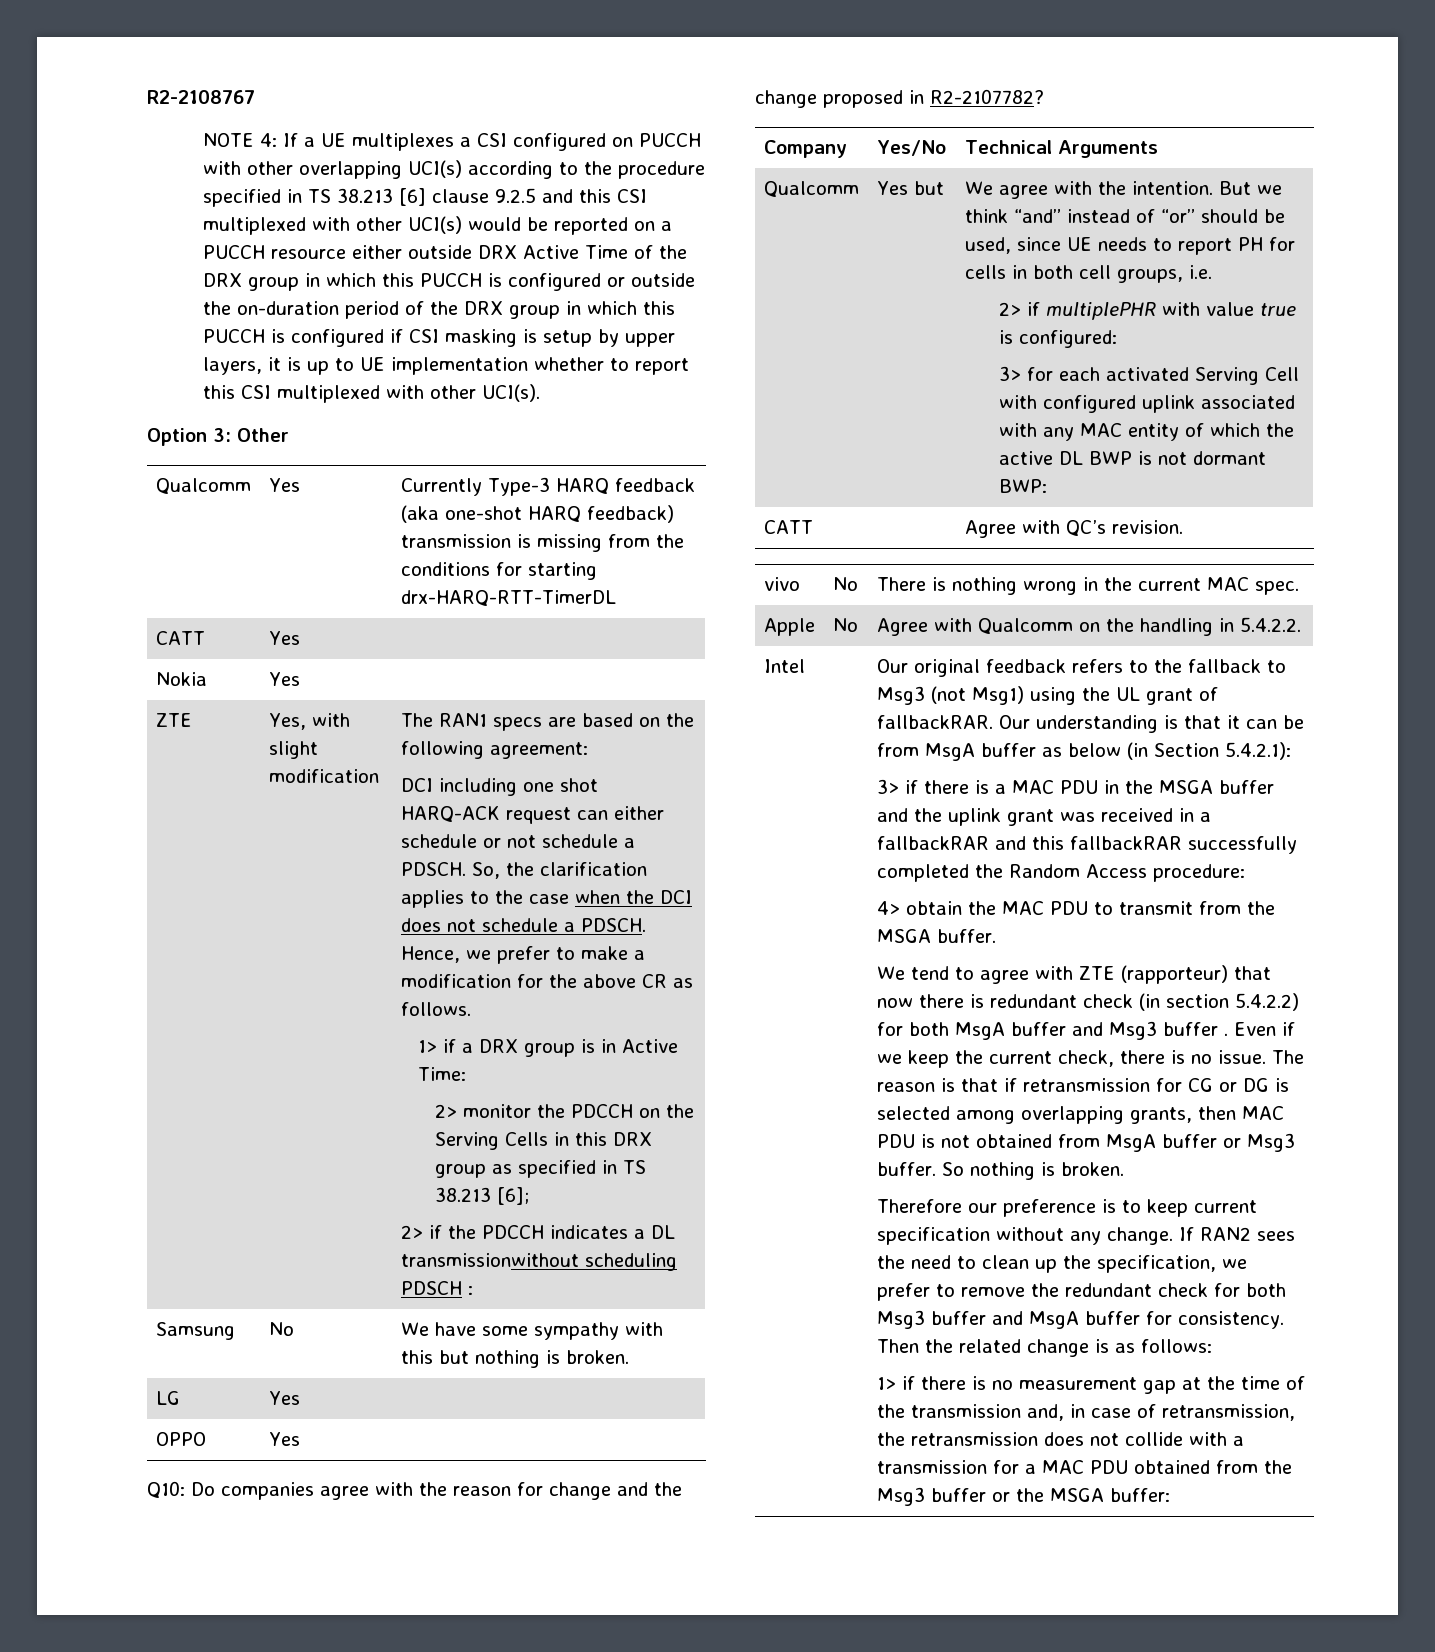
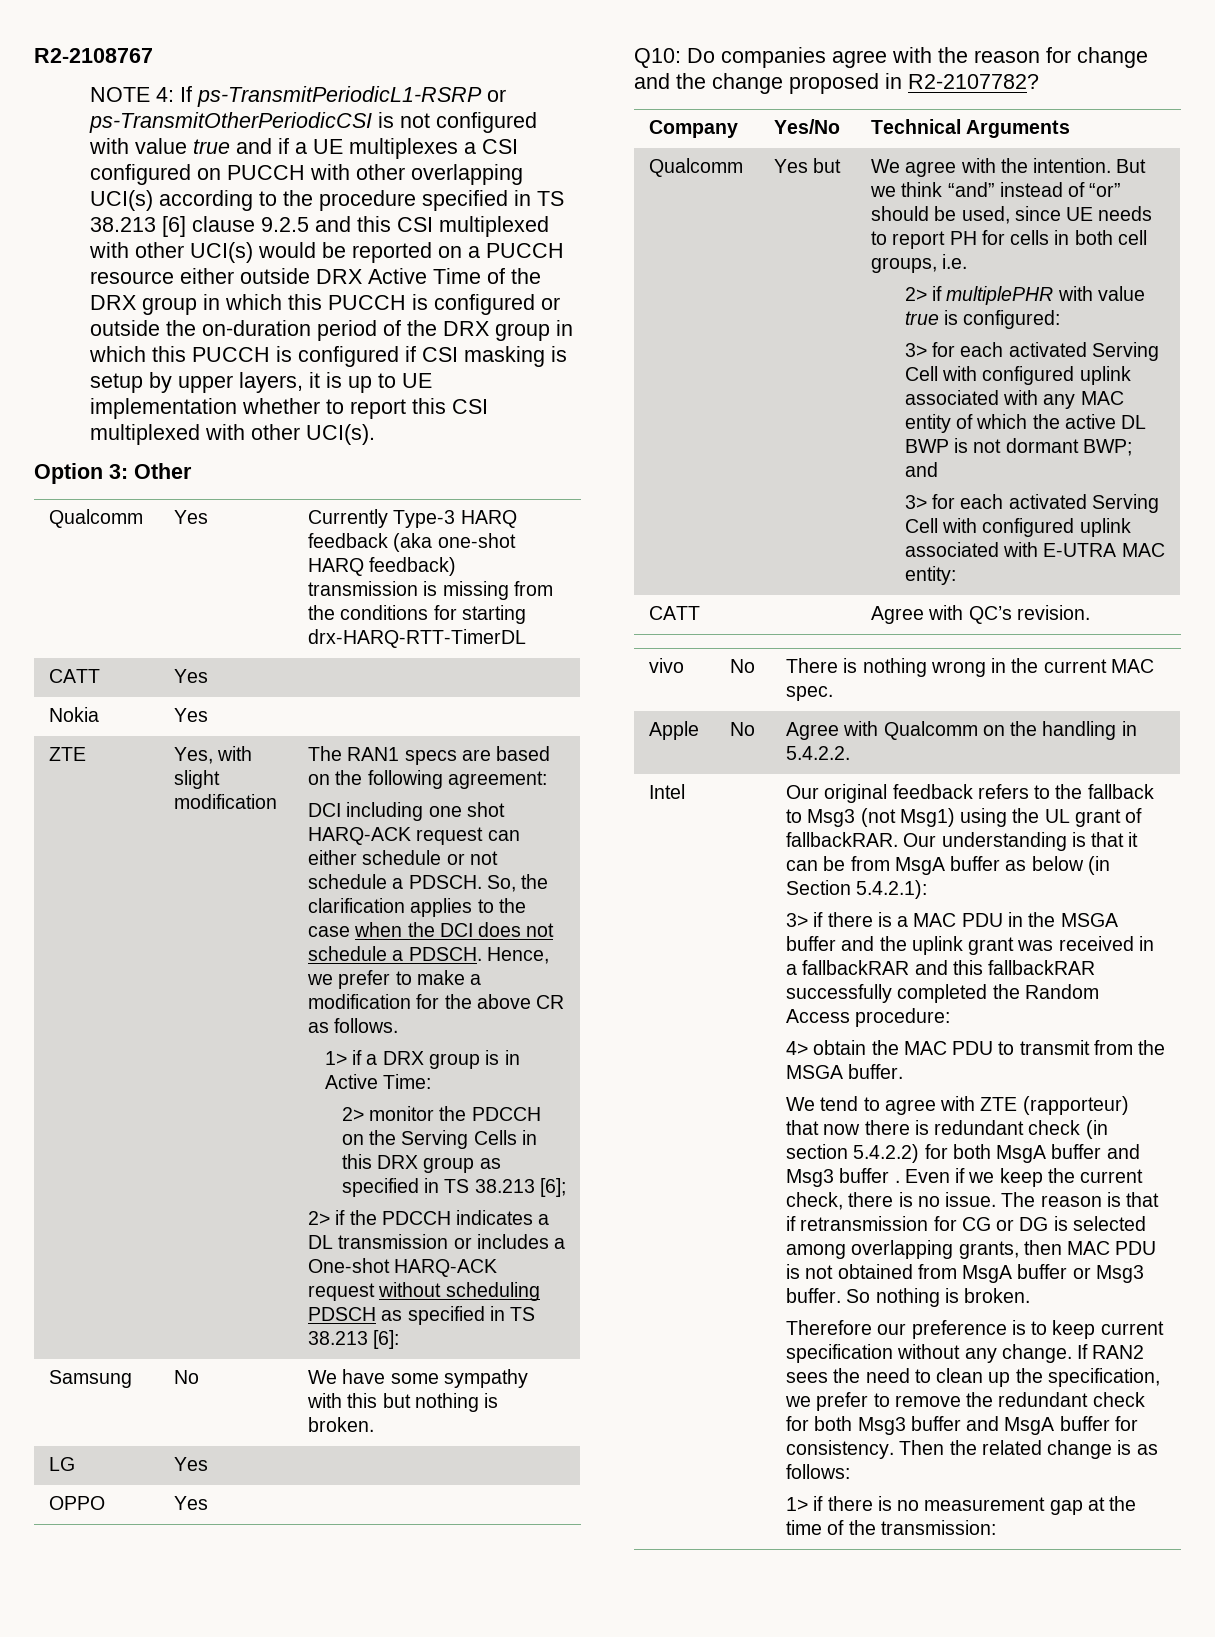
- If a UE multiplexes a CSI configured on PUCCH with other overlapping UCI(s) according to the procedure specified in TS 38.213 [6] clause 9.2.5 and this CSI multiplexed with other UCI(s) would be reported on a PUCCH resource either outside DRX Active Time of the DRX group in which this PUCCH is configured or outside the on-duration period of the DRX group in which this PUCCH is configured if CSI masking is setup by upper layers, it is up to UE implementation whether to report this CSI multiplexed with other UCI(s).
+ If ps-TransmitPeriodicL1-RSRP or ps-TransmitOtherPeriodicCSI is not configured with value true and if a UE multiplexes a CSI configured on PUCCH with other overlapping UCI(s) according to the procedure specified in TS 38.213 [6] clause 9.2.5 and this CSI multiplexed with other UCI(s) would be reported on a PUCCH resource either outside DRX Active Time of the DRX group in which this PUCCH is configured or outside the on-duration period of the DRX group in which this PUCCH is configured if CSI masking is setup by upper layers, it is up to UE implementation whether to report this CSI multiplexed with other UCI(s).
- 2> if the PDCCH indicates a DL transmissionwithout scheduling PDSCH :
+ 2> if the PDCCH indicates a DL transmission or includes a One-shot HARQ-ACK request without scheduling PDSCH as specified in TS 38.213 [6]:
- 3> for each activated Serving Cell with configured uplink associated with any MAC entity of which the active DL BWP is not dormant BWP:
+ 3> for each activated Serving Cell with configured uplink associated with any MAC entity of which the active DL BWP is not dormant BWP; and
+ 3> for each activated Serving Cell with configured uplink associated with E-UTRA MAC entity:
- 1> if there is no measurement gap at the time of the transmission and, in case of retransmission, the retransmission does not collide with a transmission for a MAC PDU obtained from the Msg3 buffer or the MSGA buffer:
+ 1> if there is no measurement gap at the time of the transmission:

